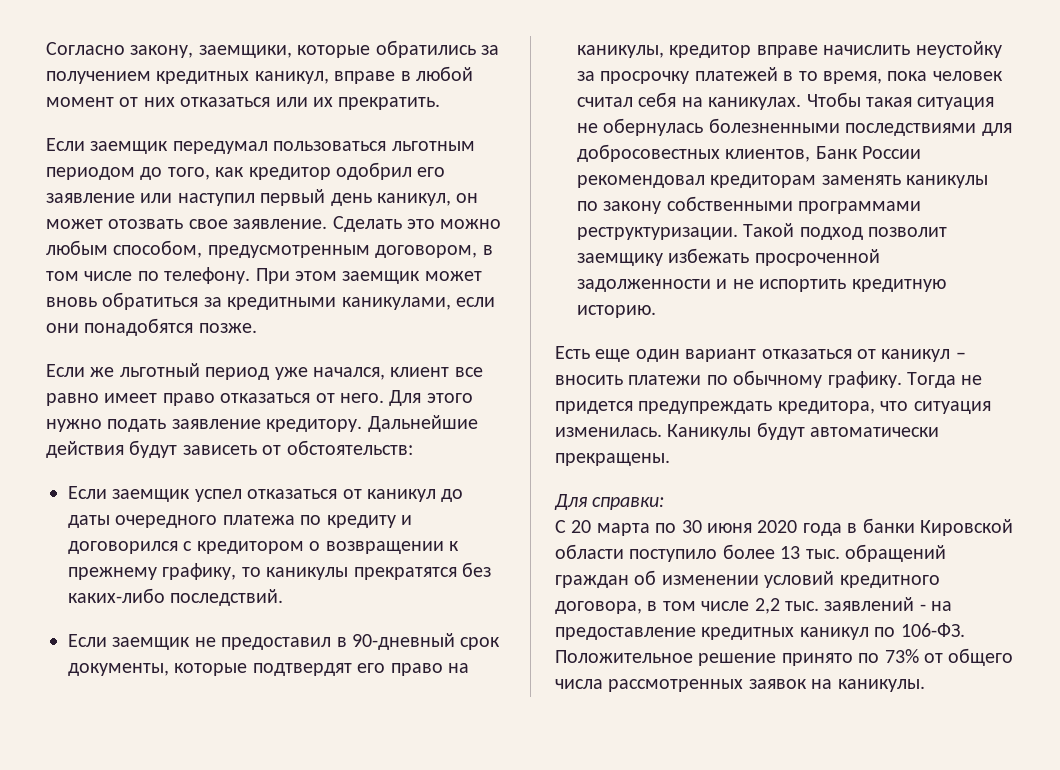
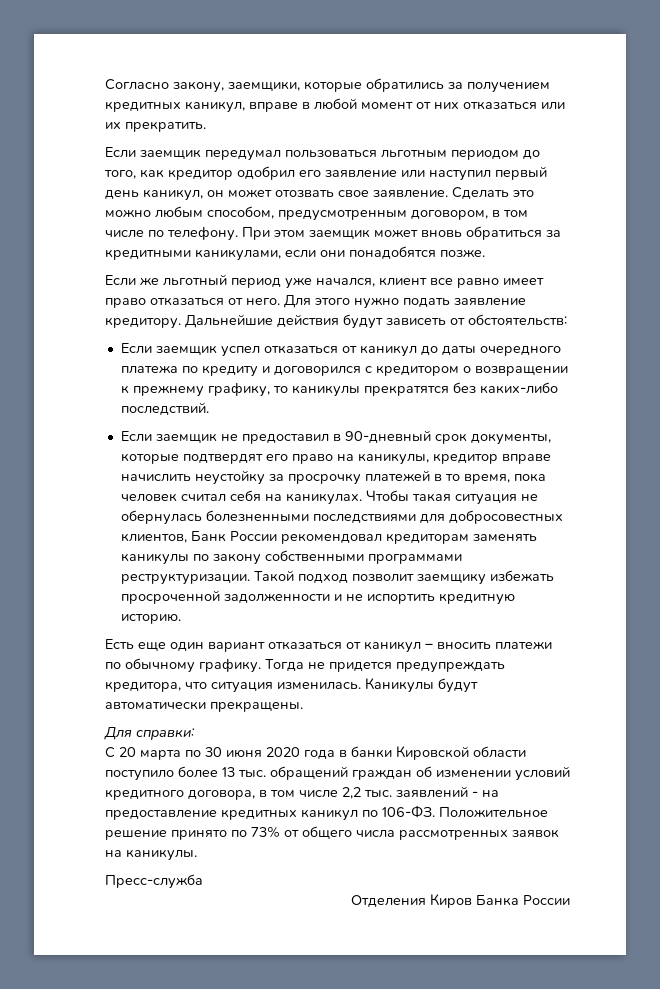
+ Пресс-служба
+ Отделения Киров Банка России

